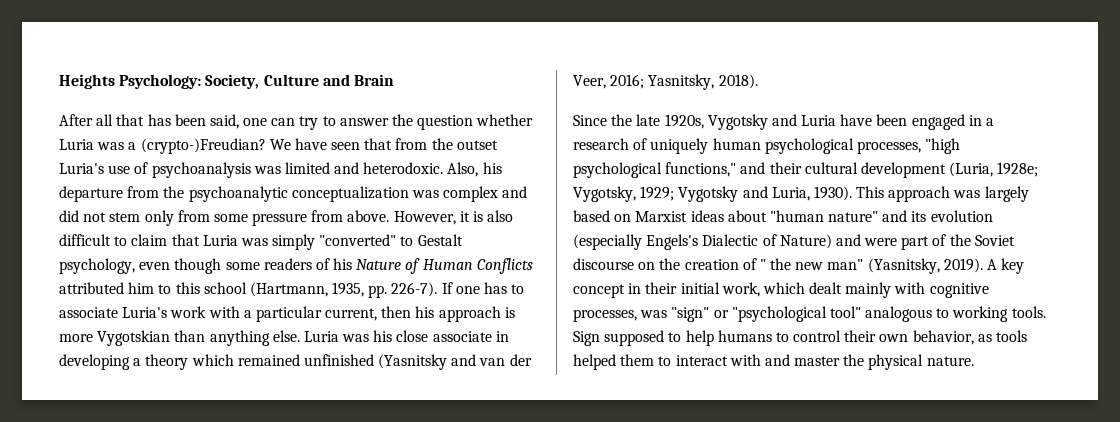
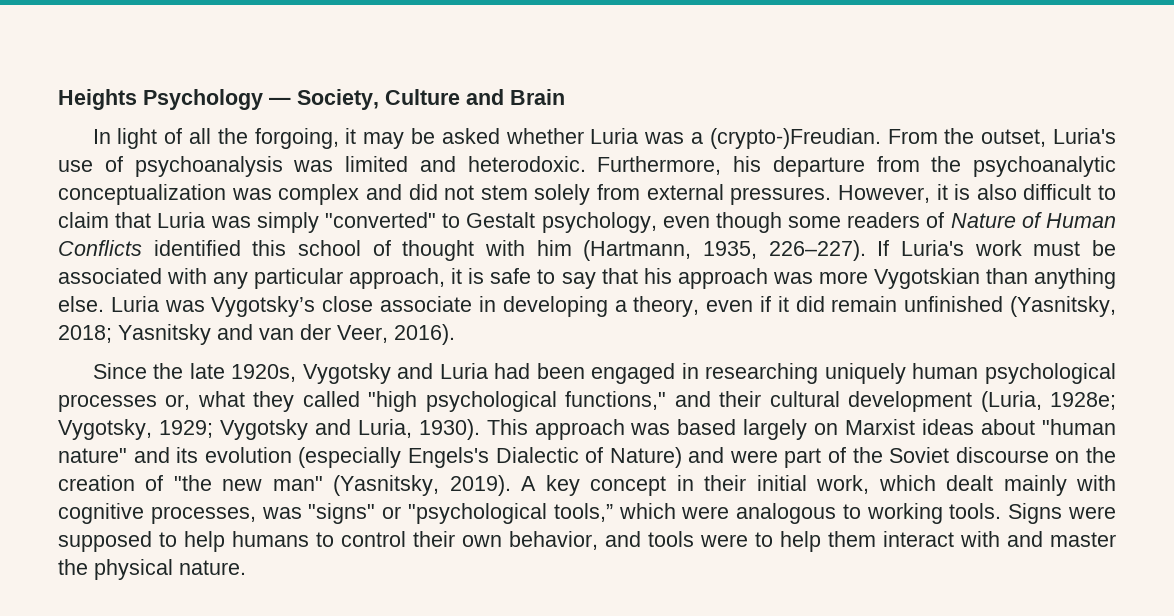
- Heights Psychology: Society, Culture and Brain
+ Heights Psychology — Society, Culture and Brain
- After all that has been said, one can try to answer the question whether Luria was a (crypto-)Freudian? We have seen that from the outset Luria's use of psychoanalysis was limited and heterodoxic.
+ In light of all the forgoing, it may be asked whether Luria was a (crypto-)Freudian. From the outset, Luria's use of psychoanalysis was limited and heterodoxic.
- Also, his departure from the psychoanalytic conceptualization was complex and did not stem only from some pressure from above.
+ Furthermore, his departure from the psychoanalytic conceptualization was complex and did not stem solely from external pressures.
- However, it is also difficult to claim that Luria was simply "converted" to Gestalt psychology, even though some readers of his Nature of Human Conflicts attributed him to this school (Hartmann, 1935, pp. 226-7). If one has to associate Luria's work with a particular current, then his approach is more Vygotskian than anything else.
+ However, it is also difficult to claim that Luria was simply "converted" to Gestalt psychology, even though some readers of Nature of Human Conflicts identified this school of thought with him (Hartmann, 1935, 226–227). If Luria's work must be associated with any particular approach, it is safe to say that his approach was more Vygotskian than anything else.
- Luria was his close associate in developing a theory which remained unfinished (Yasnitsky and van der Veer, 2016; Yasnitsky, 2018).
+ Luria was Vygotsky’s close associate in developing a theory, even if it did remain unfinished (Yasnitsky, 2018; Yasnitsky and van der Veer, 2016).
- Since the late 1920s, Vygotsky and Luria have been engaged in a research of uniquely human psychological processes, "high psychological functions," and their cultural development (Luria, 1928e; Vygotsky, 1929; Vygotsky and Luria, 1930).
+ Since the late 1920s, Vygotsky and Luria had been engaged in researching uniquely human psychological processes or, what they called "high psychological functions," and their cultural development (Luria, 1928e; Vygotsky, 1929; Vygotsky and Luria, 1930).
- This approach was largely based on Marxist ideas about "human nature" and its evolution (especially Engels's Dialectic of Nature) and were part of the Soviet discourse on the creation of " the new man" (Yasnitsky, 2019).
+ This approach was based largely on Marxist ideas about "human nature" and its evolution (especially Engels's Dialectic of Nature) and were part of the Soviet discourse on the creation of "the new man" (Yasnitsky, 2019).
- A key concept in their initial work, which dealt mainly with cognitive processes, was "sign" or "psychological tool" analogous to working tools.
+ A key concept in their initial work, which dealt mainly with cognitive processes, was "signs" or "psychological tools,” which were analogous to working tools.
- Sign supposed to help humans to control their own behavior, as tools helped them to interact with and master the physical nature.
+ Signs were supposed to help humans to control their own behavior, and tools were to help them interact with and master the physical nature.

